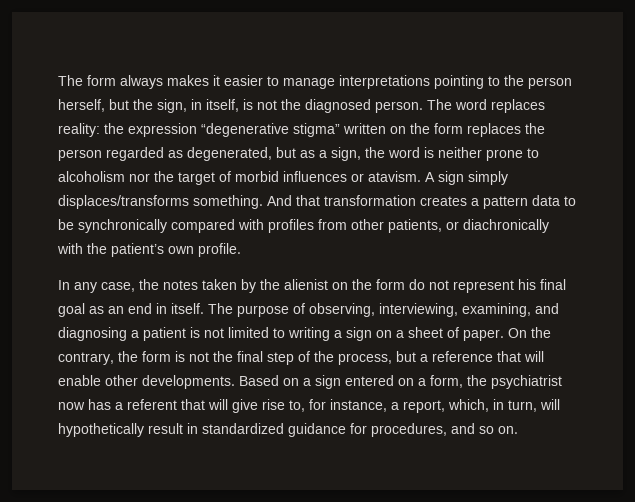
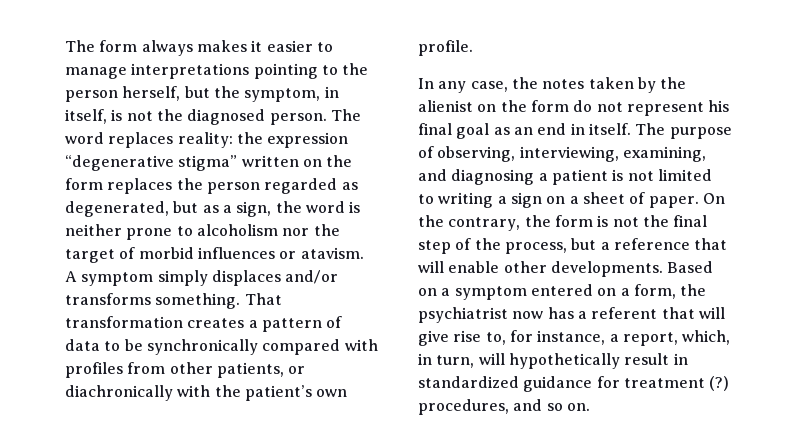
- The form always makes it easier to manage interpretations pointing to the person herself, but the sign, in itself, is not the diagnosed person.
+ The form always makes it easier to manage interpretations pointing to the person herself, but the symptom, in itself, is not the diagnosed person.
- A sign simply displaces/transforms something. And that transformation creates a pattern data to be synchronically compared with profiles from other patients, or diachronically with the patient’s own profile.
+ A symptom simply displaces and/or transforms something. That transformation creates a pattern of data to be synchronically compared with profiles from other patients, or diachronically with the patient’s own profile.
- Based on a sign entered on a form, the psychiatrist now has a referent that will give rise to, for instance, a report, which, in turn, will hypothetically result in standardized guidance for procedures, and so on.
+ Based on a symptom entered on a form, the psychiatrist now has a referent that will give rise to, for instance, a report, which, in turn, will hypothetically result in standardized guidance for treatment (?) procedures, and so on.

